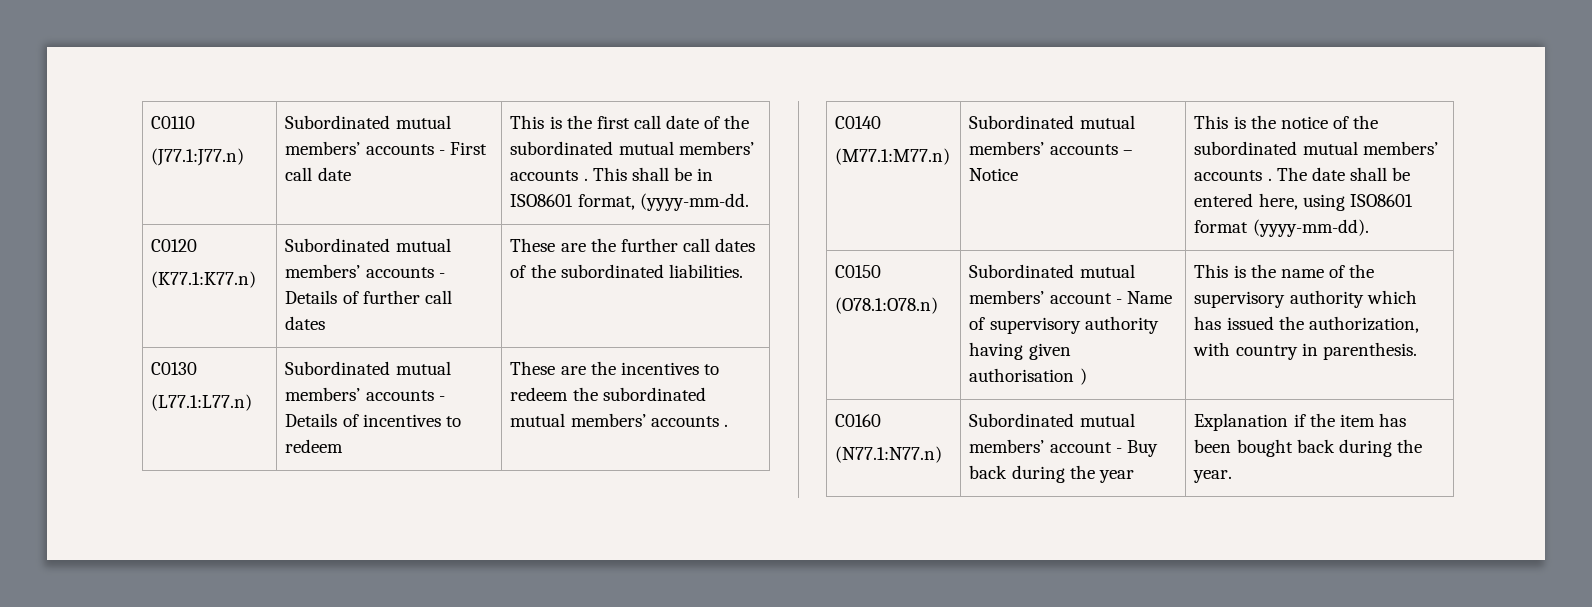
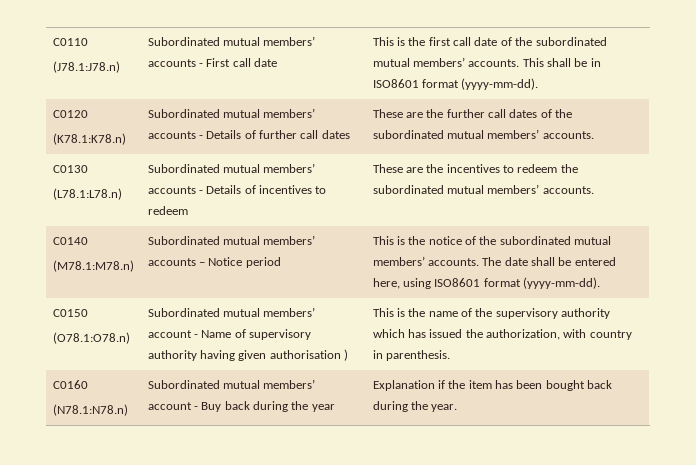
  C0110
- (J77.1:J77.n) | Subordinated mutual members’ accounts - First call date | This is the first call date of the subordinated mutual members’ accounts . This shall be in ISO8601 format, (yyyy-mm-dd.
+ (J78.1:J78.n) | Subordinated mutual members’ accounts - First call date | This is the first call date of the subordinated mutual members’ accounts. This shall be in ISO8601 format (yyyy-mm-dd).
  C0120
- (K77.1:K77.n) | Subordinated mutual members’ accounts - Details of further call dates | These are the further call dates of the subordinated liabilities.
+ (K78.1:K78.n) | Subordinated mutual members’ accounts - Details of further call dates | These are the further call dates of the subordinated mutual members’ accounts.
  C0130
- (L77.1:L77.n) | Subordinated mutual members’ accounts - Details of incentives to redeem | These are the incentives to redeem the subordinated mutual members’ accounts .
+ (L78.1:L78.n) | Subordinated mutual members’ accounts - Details of incentives to redeem | These are the incentives to redeem the subordinated mutual members’ accounts.
  C0140
- (M77.1:M77.n) | Subordinated mutual members’ accounts – Notice | This is the notice of the subordinated mutual members’ accounts . The date shall be entered here, using ISO8601 format (yyyy-mm-dd).
+ (M78.1:M78.n) | Subordinated mutual members’ accounts – Notice period | This is the notice of the subordinated mutual members’ accounts. The date shall be entered here, using ISO8601 format (yyyy-mm-dd).
  C0160
- (N77.1:N77.n) | Subordinated mutual members’ account - Buy back during the year | Explanation if the item has been bought back during the year.
+ (N78.1:N78.n) | Subordinated mutual members’ account - Buy back during the year | Explanation if the item has been bought back during the year.

